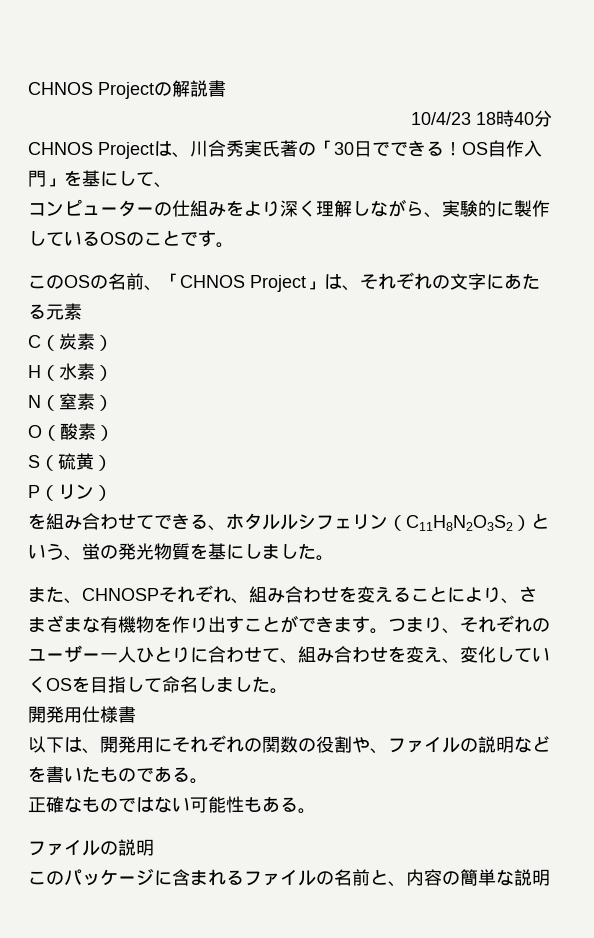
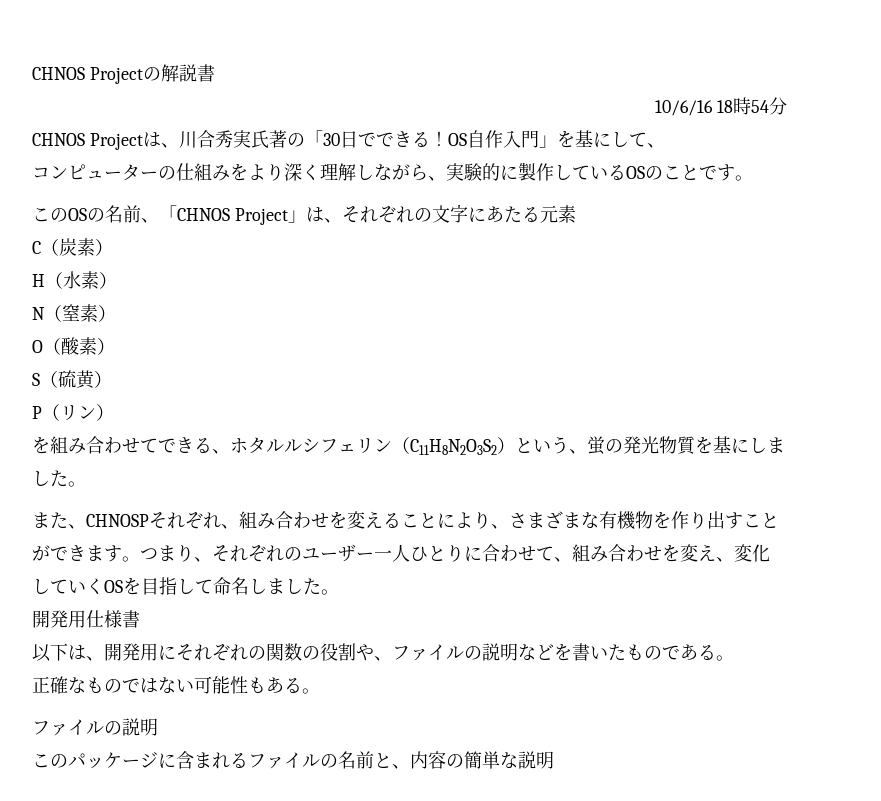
- 10/4/23 18時40分
+ 10/6/16 18時54分

